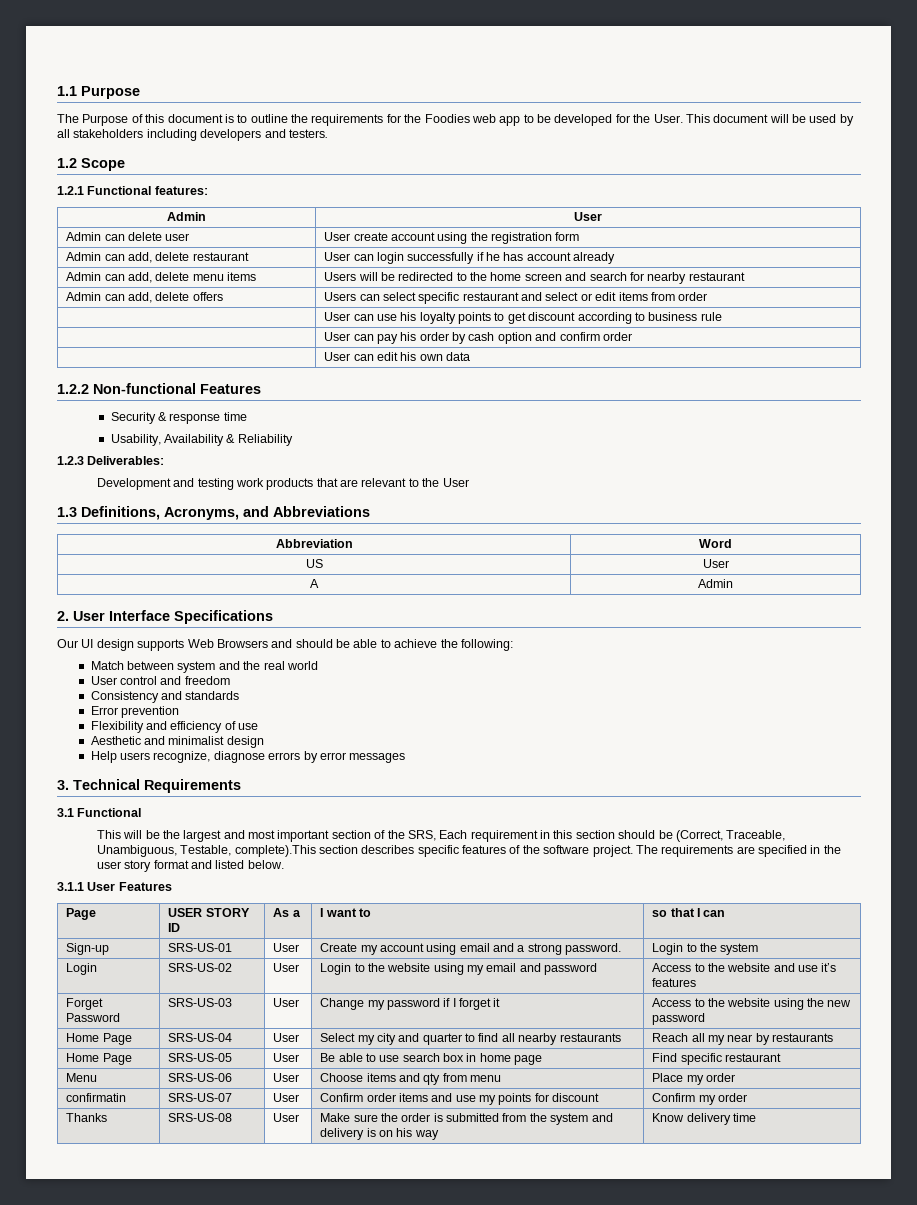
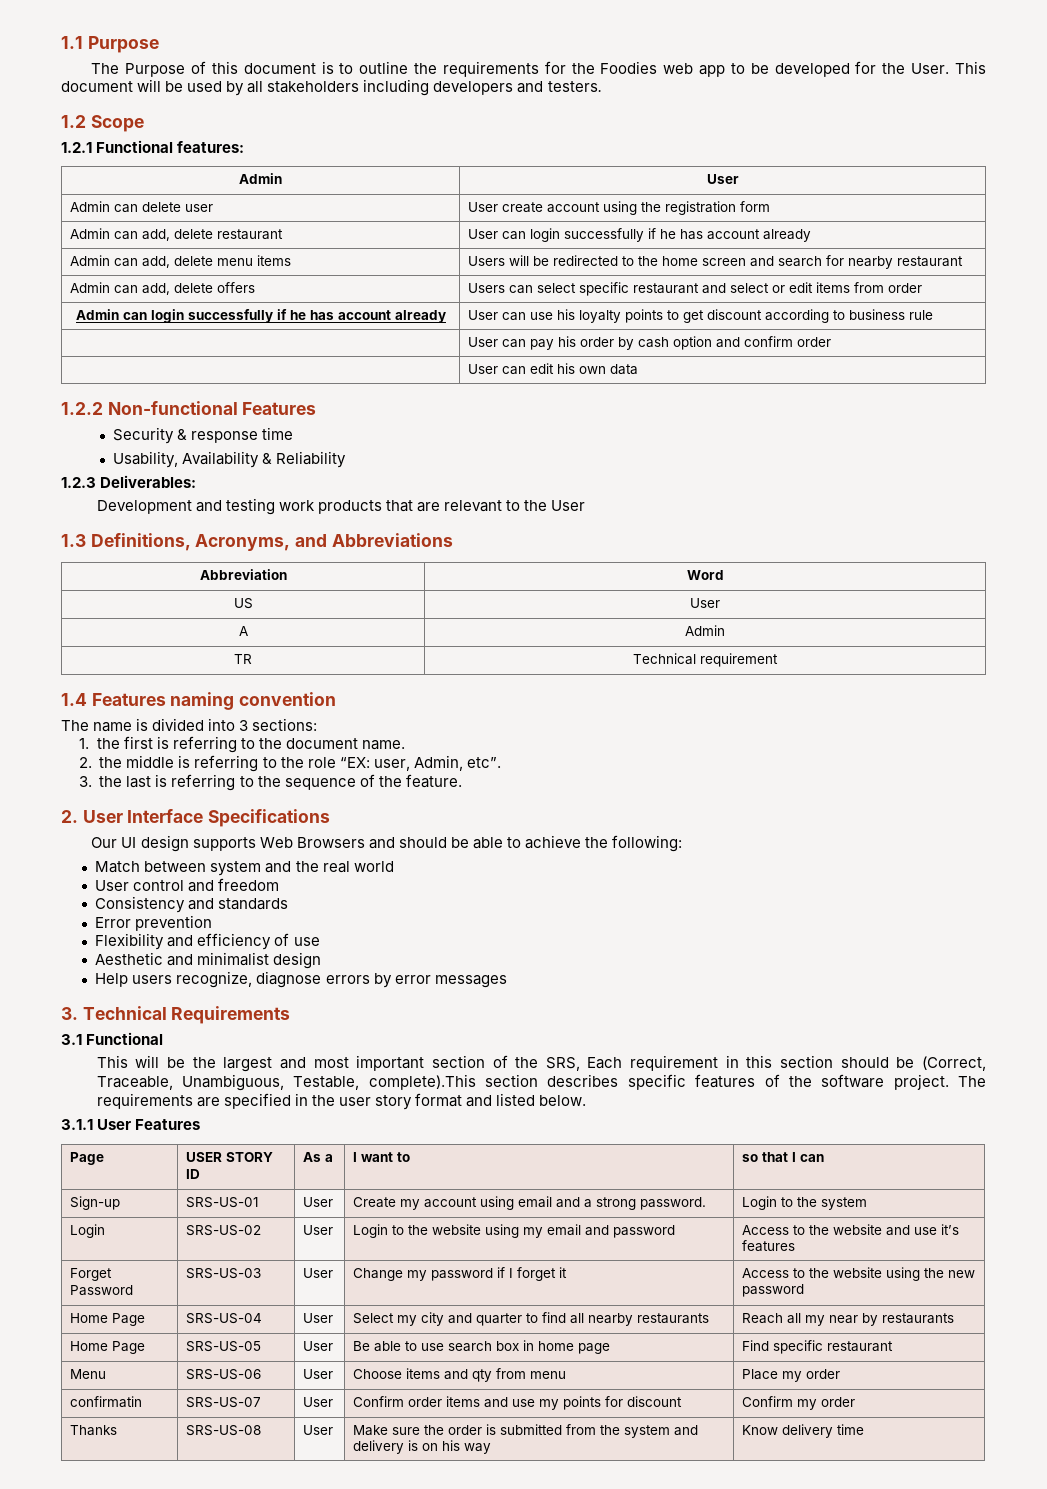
- | User can use his loyalty points to get discount according to business rule
+ Admin can login successfully if he has account already | User can use his loyalty points to get discount according to business rule
+ TR | Technical requirement
+ 1.4 Features naming convention
+ The name is divided into 3 sections:
+ 1. the first is referring to the document name.
+ 2. the middle is referring to the role “EX: user, Admin, etc”.
+ 3. the last is referring to the sequence of the feature.

